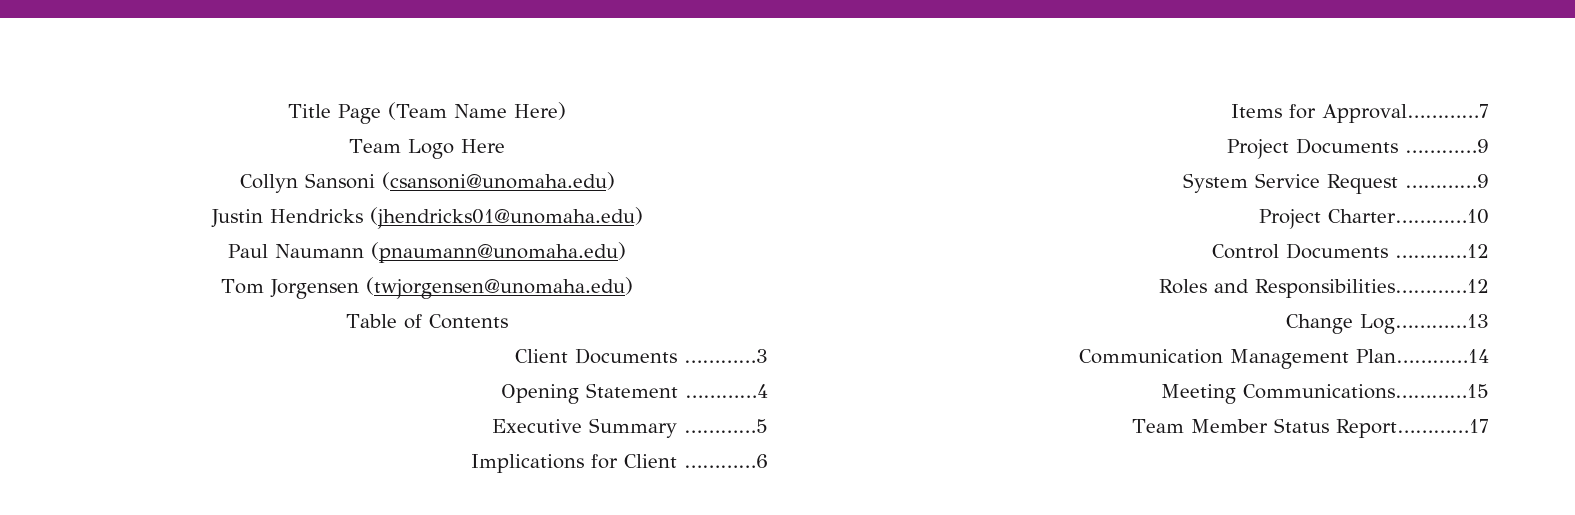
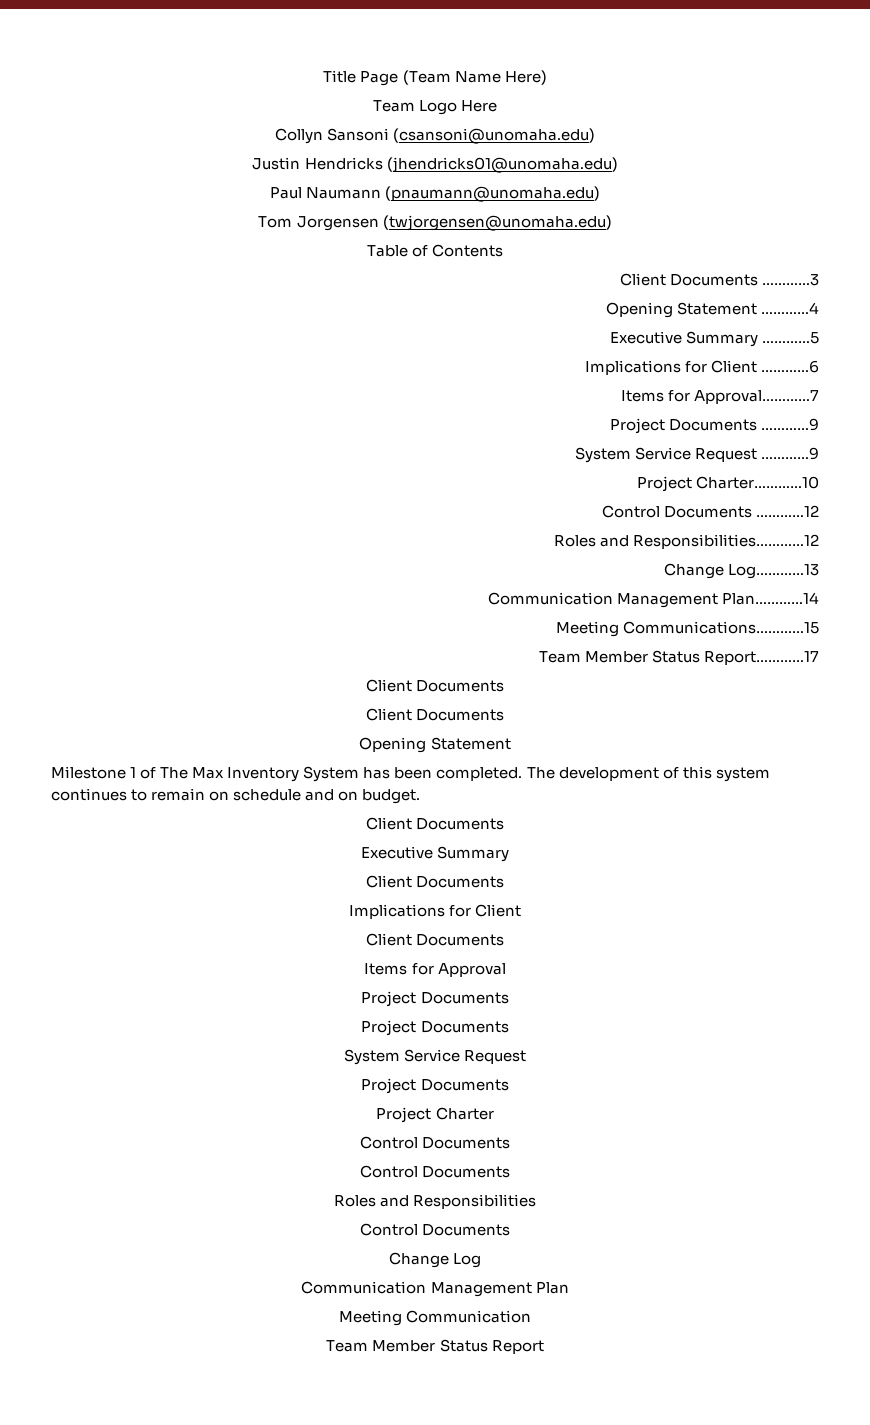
  Team Member Status Report…………17
+ Client Documents
+ Client Documents
+ Opening Statement
+ Milestone 1 of The Max Inventory System has been completed. The development of this system continues to remain on schedule and on budget.
+ Client Documents
+ Executive Summary
+ Client Documents
+ Implications for Client
+ Client Documents
+ Items for Approval
+ Project Documents
+ Project Documents
+ System Service Request
+ Project Documents
+ Project Charter
+ Control Documents
+ Control Documents
+ Roles and Responsibilities
+ Control Documents
+ Change Log
+ Communication Management Plan
+ Meeting Communication
+ Team Member Status Report

